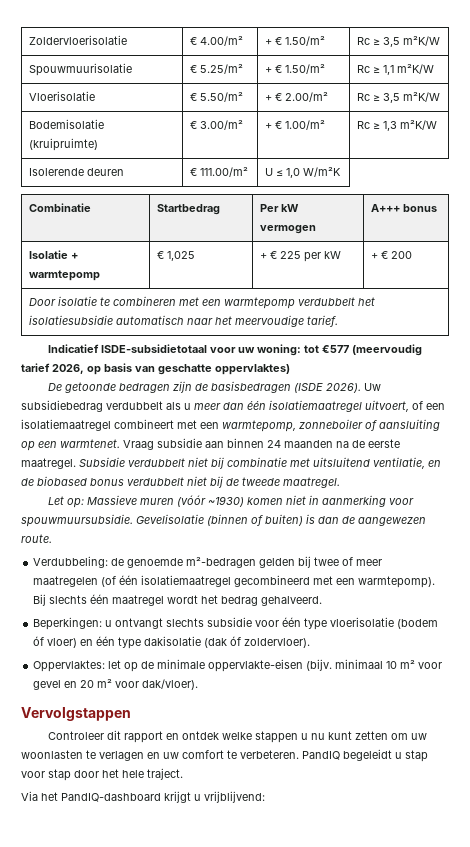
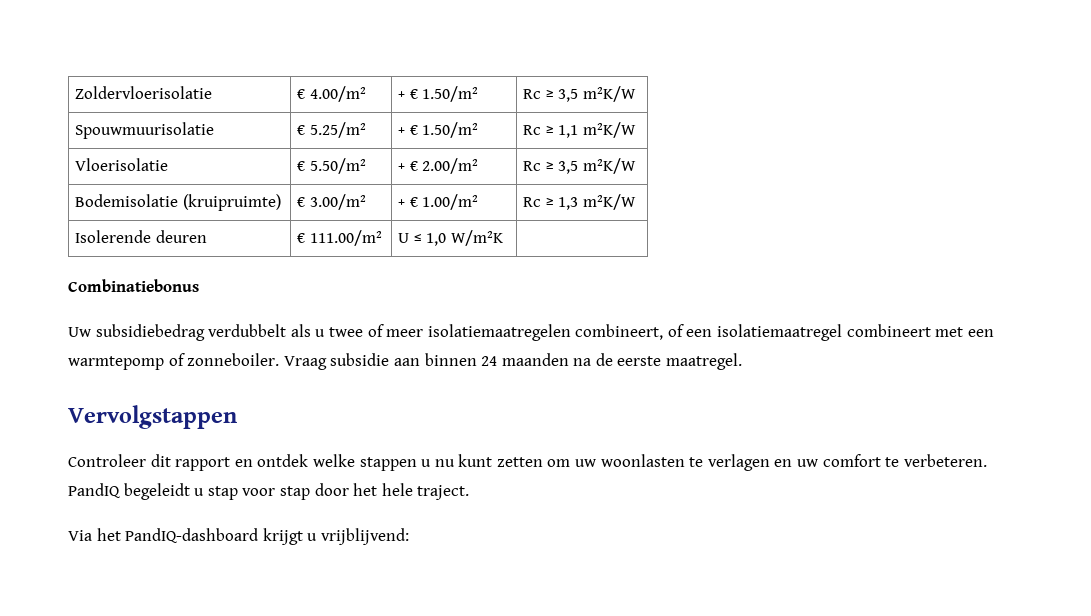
- Isolerende deuren | € 111.00/m² | U ≤ 1,0 W/m²K
- Combinatie | Startbedrag | Per kW vermogen | A+++ bonus
- Isolatie + warmtepomp | € 1,025 | + € 225 per kW | + € 200
- Door isolatie te combineren met een warmtepomp verdubbelt het isolatiesubsidie automatisch naar het meervoudige tarief.
- Indicatief ISDE-subsidietotaal voor uw woning: tot €577 (meervoudig tarief 2026, op basis van geschatte oppervlaktes)
- De getoonde bedragen zijn de basisbedragen (ISDE 2026). Uw subsidiebedrag verdubbelt als u meer dan één isolatiemaatregel uitvoert, of een isolatiemaatregel combineert met een warmtepomp, zonneboiler of aansluiting op een warmtenet.
+ Isolerende deuren | € 111.00/m² | U ≤ 1,0 W/m²K |
+ Combinatiebonus
+ Uw subsidiebedrag verdubbelt als u twee of meer isolatiemaatregelen combineert, of een isolatiemaatregel combineert met een warmtepomp of zonneboiler.
- Subsidie verdubbelt niet bij combinatie met uitsluitend ventilatie, en de biobased bonus verdubbelt niet bij de tweede maatregel.
- Let op: Massieve muren (vóór ~1930) komen niet in aanmerking voor spouwmuursubsidie. Gevelisolatie (binnen of buiten) is dan de aangewezen route.
- Verdubbeling: de genoemde m²-bedragen gelden bij twee of meer maatregelen (of één isolatiemaatregel gecombineerd met een warmtepomp). Bij slechts één maatregel wordt het bedrag gehalveerd.
- Beperkingen: u ontvangt slechts subsidie voor één type vloerisolatie (bodem óf vloer) en één type dakisolatie (dak óf zoldervloer).
- Oppervlaktes: let op de minimale oppervlakte-eisen (bijv. minimaal 10 m² voor gevel en 20 m² voor dak/vloer).

